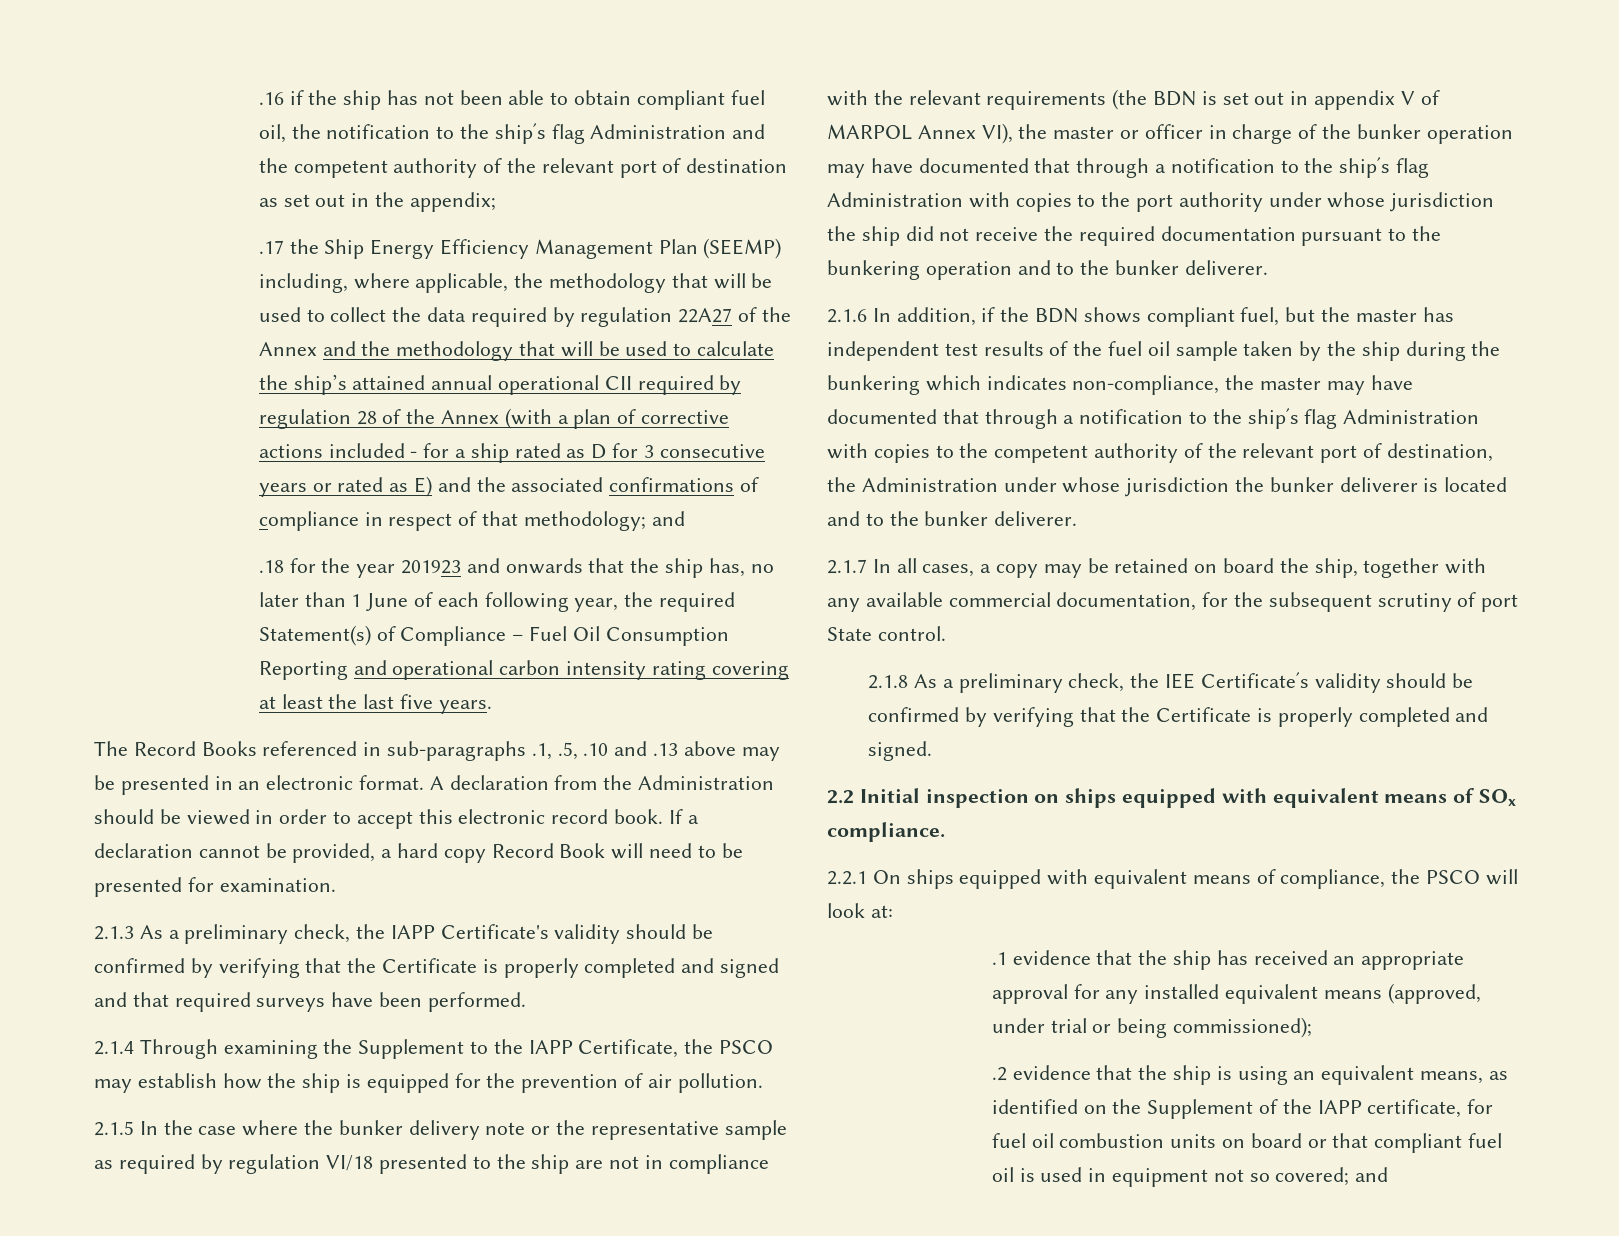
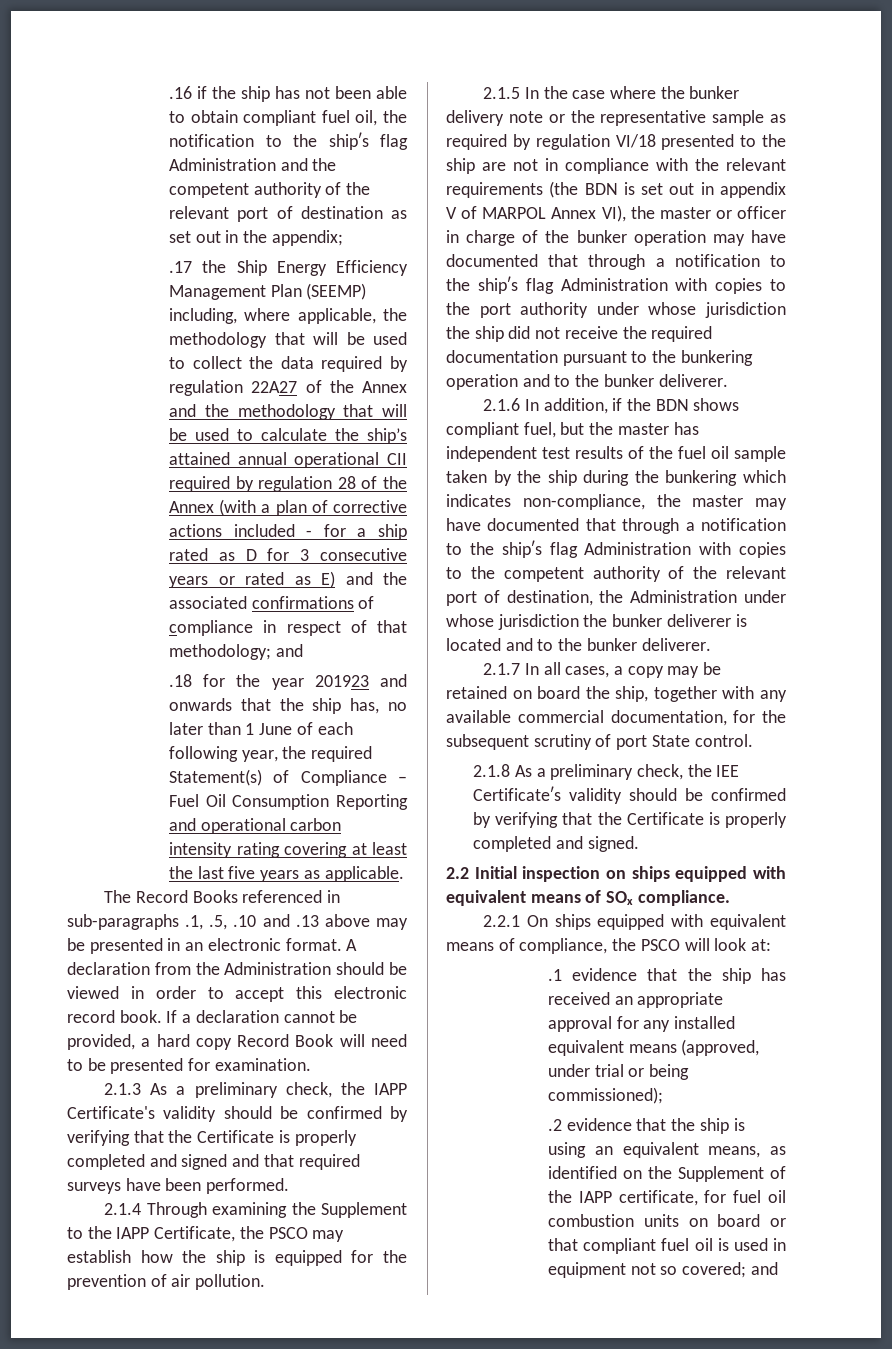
- .18 for the year 201923 and onwards that the ship has, no later than 1 June of each following year, the required Statement(s) of Compliance – Fuel Oil Consumption Reporting and operational carbon intensity rating covering at least the last five years.
+ .18 for the year 201923 and onwards that the ship has, no later than 1 June of each following year, the required Statement(s) of Compliance – Fuel Oil Consumption Reporting and operational carbon intensity rating covering at least the last five years as applicable.

